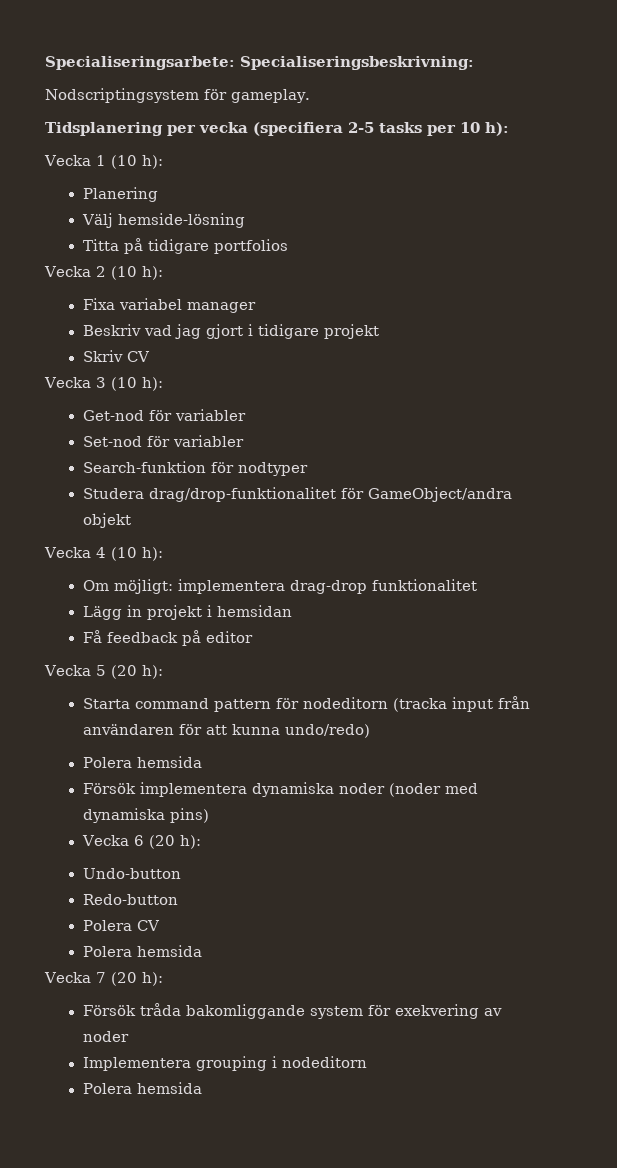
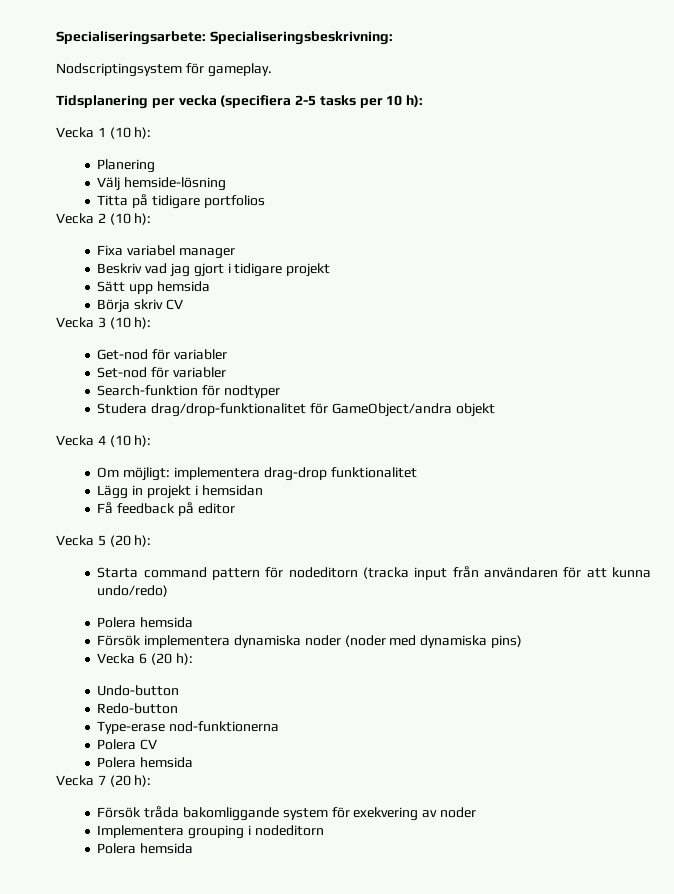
- Skriv CV
+ Sätt upp hemsida
+ Börja skriv CV
+ Type-erase nod-funktionerna

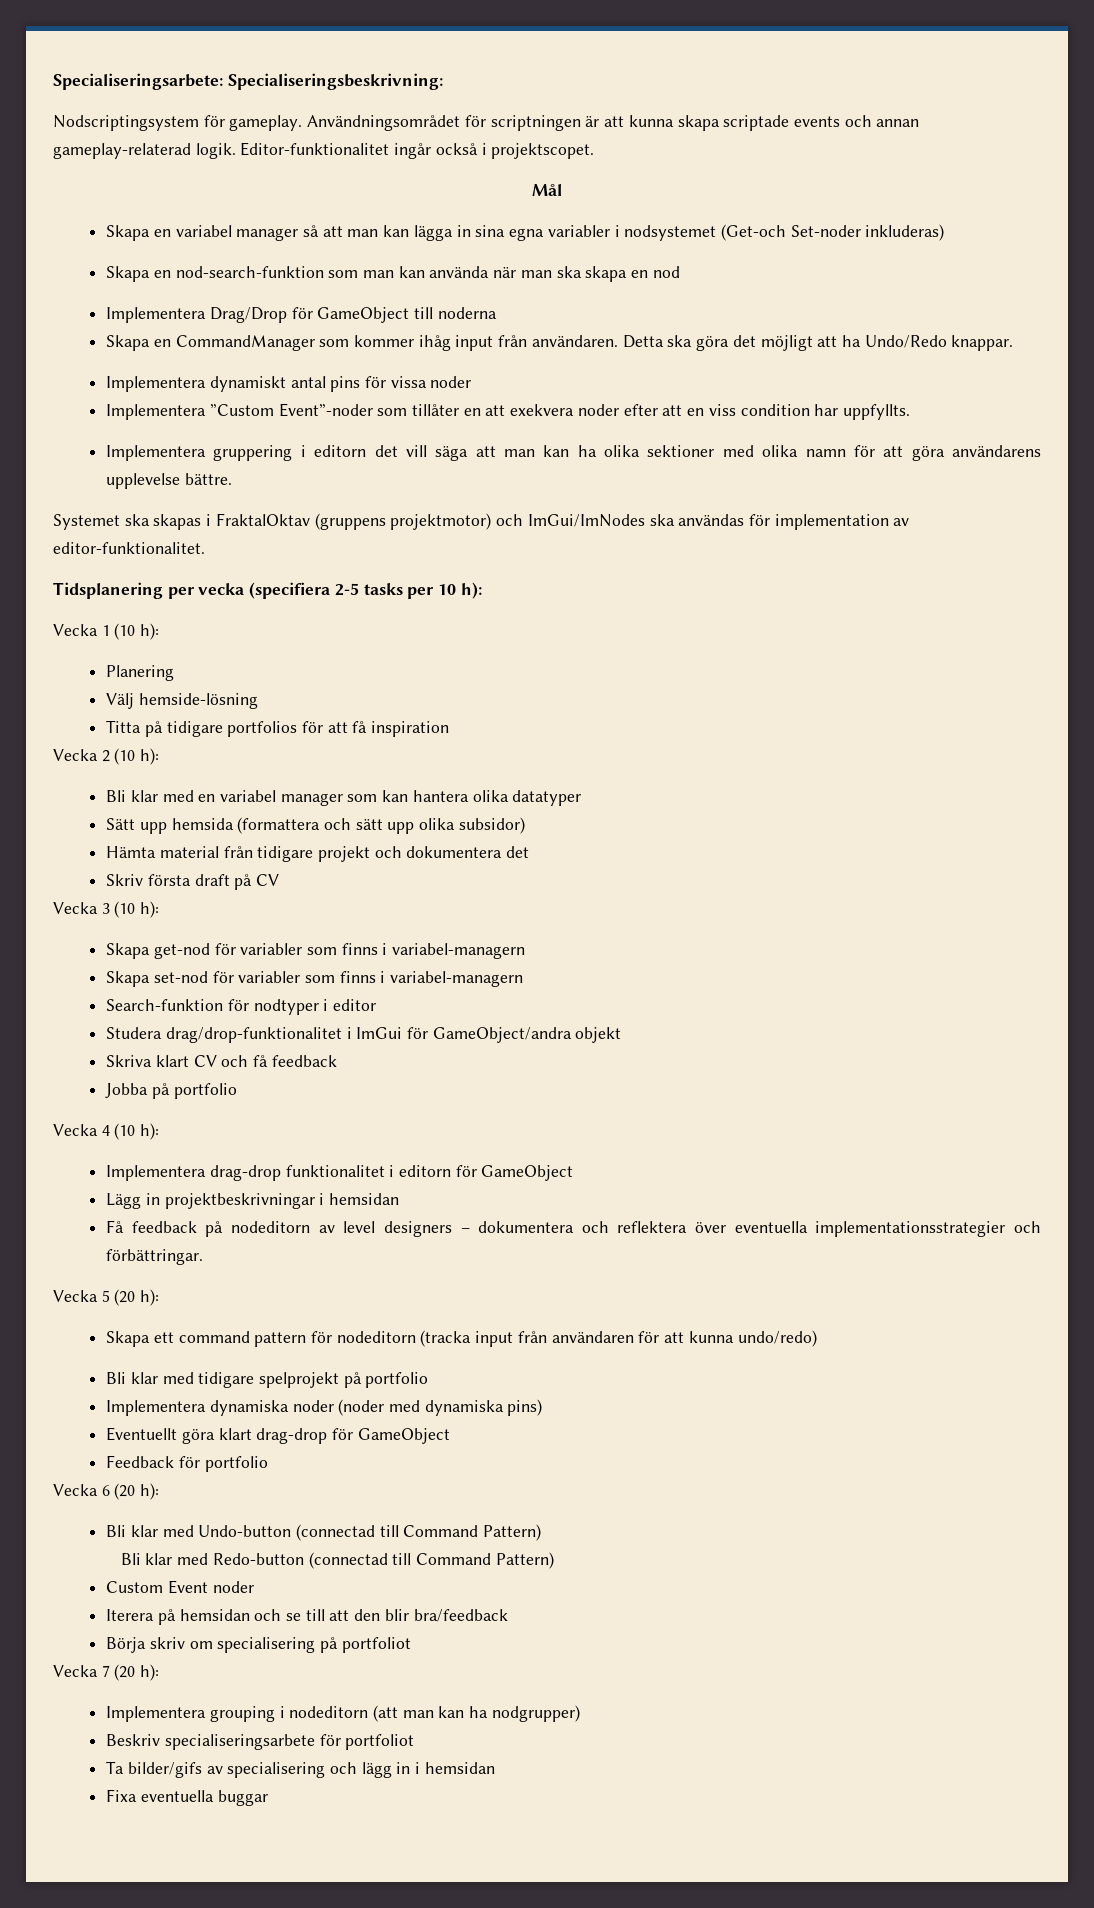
+ Användningsområdet för scriptningen är att kunna skapa scriptade events och annan gameplay-relaterad logik. Editor-funktionalitet ingår också i projektscopet.
+ Mål
+ Skapa en variabel manager så att man kan lägga in sina egna variabler i nodsystemet (Get-och Set-noder inkluderas)
+ Skapa en nod-search-funktion som man kan använda när man ska skapa en nod
+ Implementera Drag/Drop för GameObject till noderna
+ Skapa en CommandManager som kommer ihåg input från användaren. Detta ska göra det möjligt att ha Undo/Redo knappar.
+ Implementera dynamiskt antal pins för vissa noder
+ Implementera ”Custom Event”-noder som tillåter en att exekvera noder efter att en viss condition har uppfyllts.
+ Implementera gruppering i editorn det vill säga att man kan ha olika sektioner med olika namn för att göra användarens upplevelse bättre.
+ Systemet ska skapas i FraktalOktav (gruppens projektmotor) och ImGui/ImNodes ska användas för implementation av editor-funktionalitet.
- Titta på tidigare portfolios
+ Titta på tidigare portfolios för att få inspiration
- Fixa variabel manager
- Beskriv vad jag gjort i tidigare projekt
- Sätt upp hemsida
- Börja skriv CV
+ Bli klar med en variabel manager som kan hantera olika datatyper
+ Sätt upp hemsida (formattera och sätt upp olika subsidor)
+ Hämta material från tidigare projekt och dokumentera det
+ Skriv första draft på CV
- Get-nod för variabler
- Set-nod för variabler
+ Skapa get-nod för variabler som finns i variabel-managern
+ Skapa set-nod för variabler som finns i variabel-managern
- Search-funktion för nodtyper
+ Search-funktion för nodtyper i editor
- Studera drag/drop-funktionalitet för GameObject/andra objekt
+ Studera drag/drop-funktionalitet i ImGui för GameObject/andra objekt
+ Skriva klart CV och få feedback
+ Jobba på portfolio
- Om möjligt: implementera drag-drop funktionalitet
+ Implementera drag-drop funktionalitet i editorn för GameObject
- Lägg in projekt i hemsidan
+ Lägg in projektbeskrivningar i hemsidan
- Få feedback på editor
+ Få feedback på nodeditorn av level designers – dokumentera och reflektera över eventuella implementationsstrategier och förbättringar.
- Starta command pattern för nodeditorn (tracka input från användaren för att kunna undo/redo)
- Polera hemsida
- Försök implementera dynamiska noder (noder med dynamiska pins)
+ Skapa ett command pattern för nodeditorn (tracka input från användaren för att kunna undo/redo)
+ Bli klar med tidigare spelprojekt på portfolio
+ Implementera dynamiska noder (noder med dynamiska pins)
+ Eventuellt göra klart drag-drop för GameObject
+ Feedback för portfolio
  Vecka 6 (20 h):
- Undo-button
- Redo-button
- Type-erase nod-funktionerna
- Polera CV
- Polera hemsida
+ Bli klar med Undo-button (connectad till Command Pattern)
+ Bli klar med Redo-button (connectad till Command Pattern)
+ Custom Event noder
+ Iterera på hemsidan och se till att den blir bra/feedback
+ Börja skriv om specialisering på portfoliot
  Vecka 7 (20 h):
- Försök tråda bakomliggande system för exekvering av noder
- Implementera grouping i nodeditorn
- Polera hemsida
+ Implementera grouping i nodeditorn (att man kan ha nodgrupper)
+ Beskriv specialiseringsarbete för portfoliot
+ Ta bilder/gifs av specialisering och lägg in i hemsidan
+ Fixa eventuella buggar

